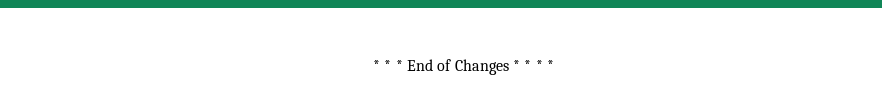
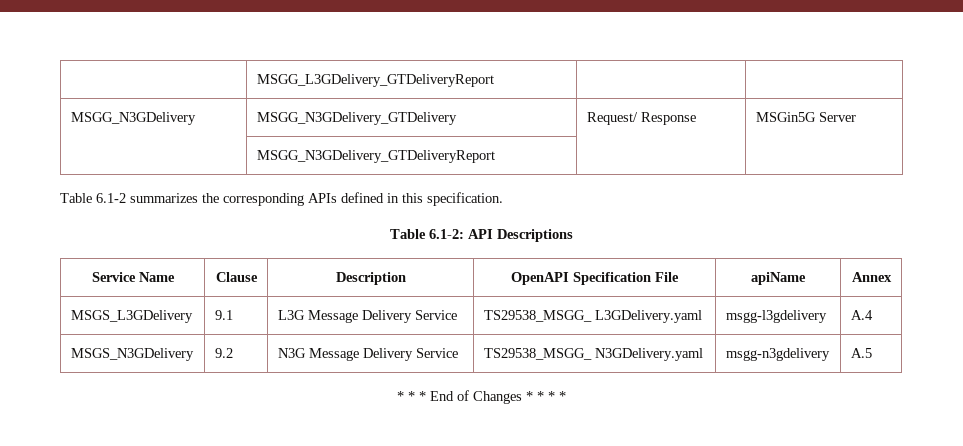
+ | MSGG_L3GDelivery_GTDeliveryReport | |
+ MSGG_N3GDelivery | MSGG_N3GDelivery_GTDelivery | Request/ Response | MSGin5G Server
+ | MSGG_N3GDelivery_GTDeliveryReport | |
+ Table 6.1-2 summarizes the corresponding APIs defined in this specification.
+ Table 6.1-2: API Descriptions
+ Service Name | Clause | Description | OpenAPI Specification File | apiName | Annex
+ MSGS_L3GDelivery | 9.1 | L3G Message Delivery Service | TS29538_MSGG_ L3GDelivery.yaml | msgg-l3gdelivery | A.4
+ MSGS_N3GDelivery | 9.2 | N3G Message Delivery Service | TS29538_MSGG_ N3GDelivery.yaml | msgg-n3gdelivery | A.5

